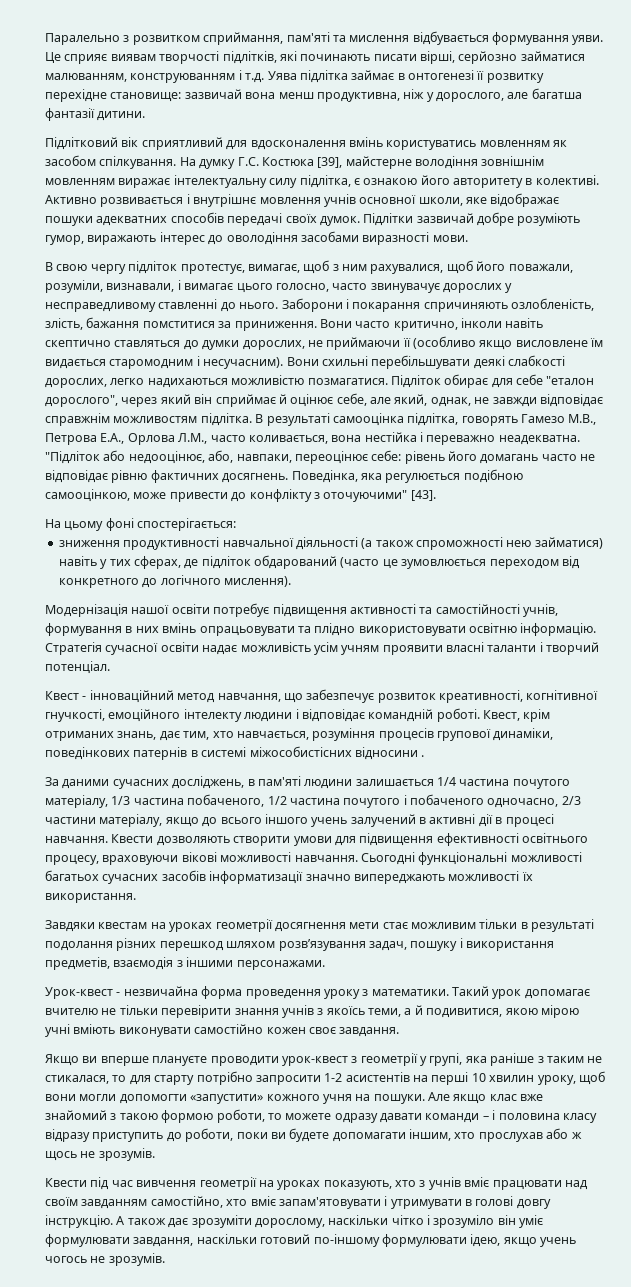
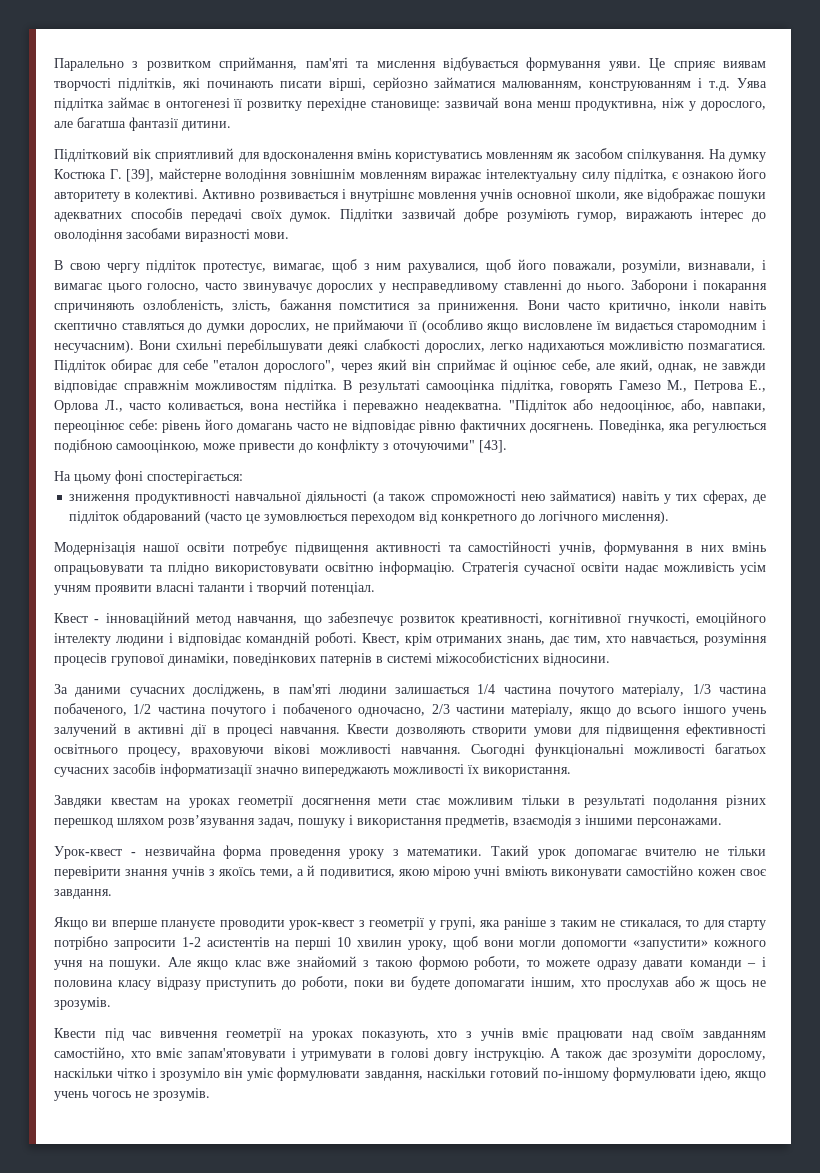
- На думку Г.С. Костюка [39], майстерне володіння зовнішнім мовленням виражає інтелектуальну силу підлітка, є ознакою його авторитету в колективі.
+ На думку Костюка Г. [39], майстерне володіння зовнішнім мовленням виражає інтелектуальну силу підлітка, є ознакою його авторитету в колективі.
- В результаті самооцінка підлітка, говорять Гамезо М.В., Петрова Е.А., Орлова Л.М., часто коливається, вона нестійка і переважно неадекватна.
+ В результаті самооцінка підлітка, говорять Гамезо М., Петрова Е., Орлова Л., часто коливається, вона нестійка і переважно неадекватна.
- Квест, крім отриманих знань, дає тим, хто навчається, розуміння процесів групової динаміки, поведінкових патернів в системі міжособистісних відносини .
+ Квест, крім отриманих знань, дає тим, хто навчається, розуміння процесів групової динаміки, поведінкових патернів в системі міжособистісних відносини.

